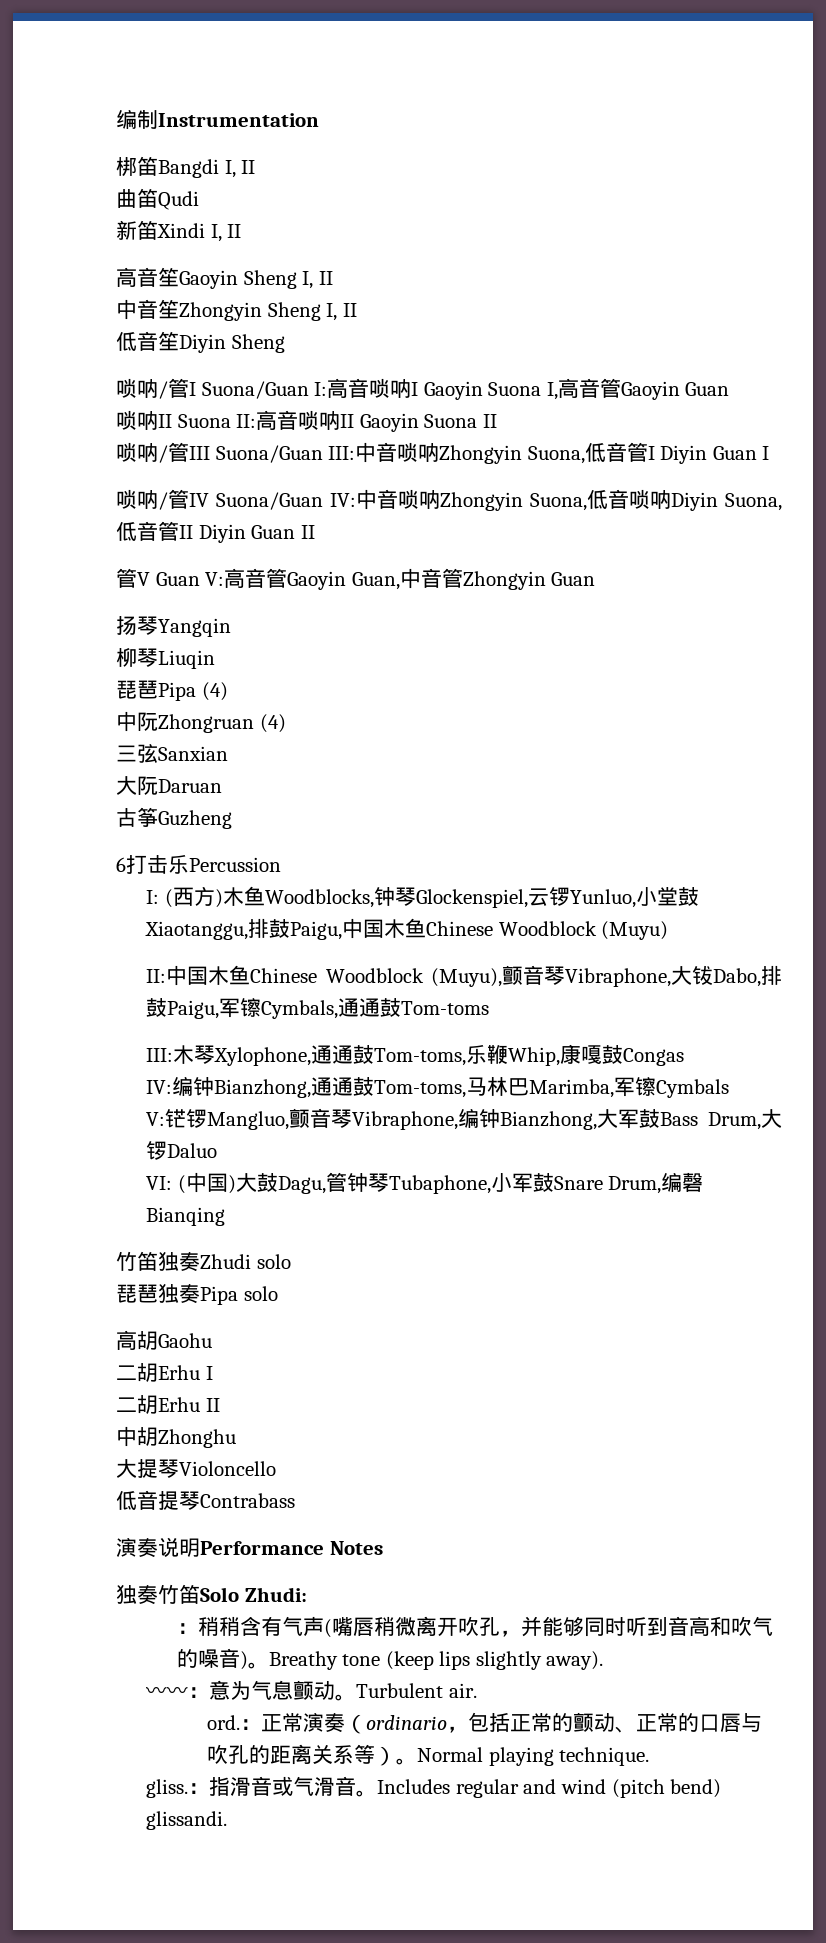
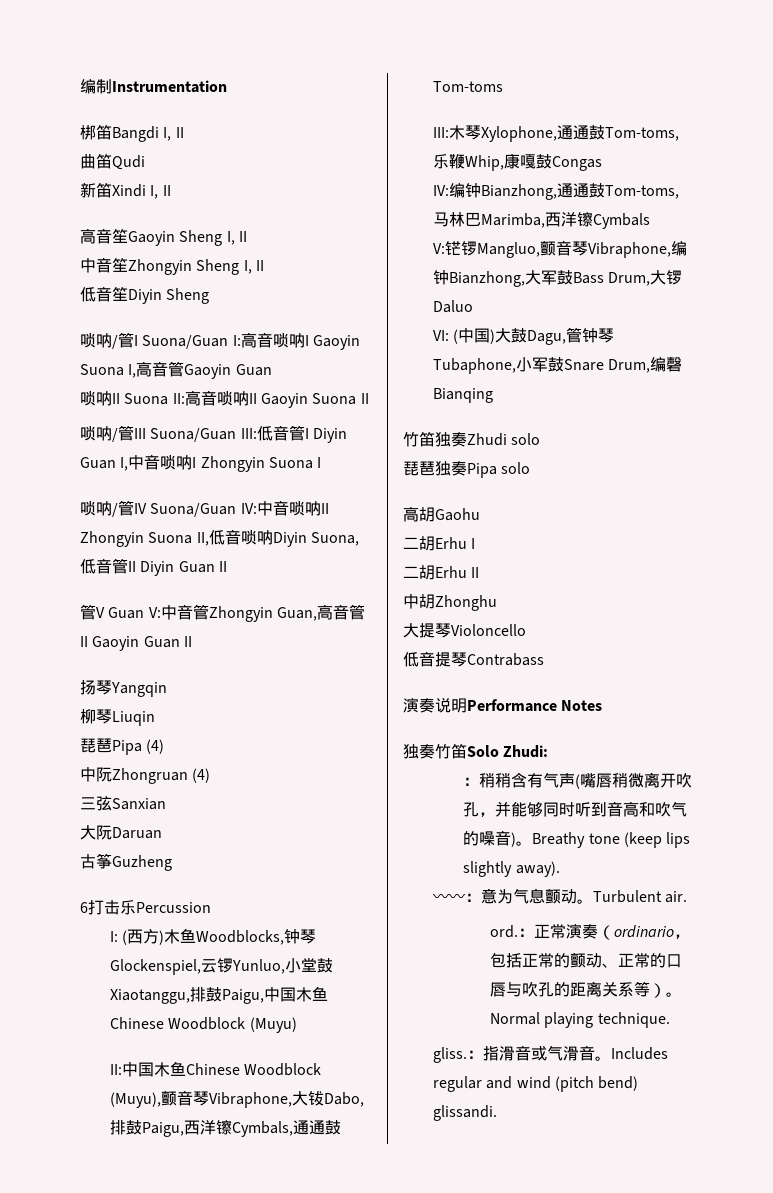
- 唢呐/管III Suona/Guan III:中音唢呐Zhongyin Suona,低音管I Diyin Guan I
+ 唢呐/管III Suona/Guan III:低音管I Diyin Guan I,中音唢呐I Zhongyin Suona I
- 唢呐/管IV Suona/Guan IV:中音唢呐Zhongyin Suona,低音唢呐Diyin Suona,低音管II Diyin Guan II
+ 唢呐/管IV Suona/Guan IV:中音唢呐II Zhongyin Suona II,低音唢呐Diyin Suona,低音管II Diyin Guan II
- 管V Guan V:高音管Gaoyin Guan,中音管Zhongyin Guan
+ 管V Guan V:中音管Zhongyin Guan,高音管II Gaoyin Guan II
- II:中国木鱼Chinese Woodblock (Muyu),颤音琴Vibraphone,大钹Dabo,排鼓Paigu,军镲Cymbals,通通鼓Tom-toms
+ II:中国木鱼Chinese Woodblock (Muyu),颤音琴Vibraphone,大钹Dabo,排鼓Paigu,西洋镲Cymbals,通通鼓Tom-toms
- IV:编钟Bianzhong,通通鼓Tom-toms,马林巴Marimba,军镲Cymbals
+ IV:编钟Bianzhong,通通鼓Tom-toms,马林巴Marimba,西洋镲Cymbals

